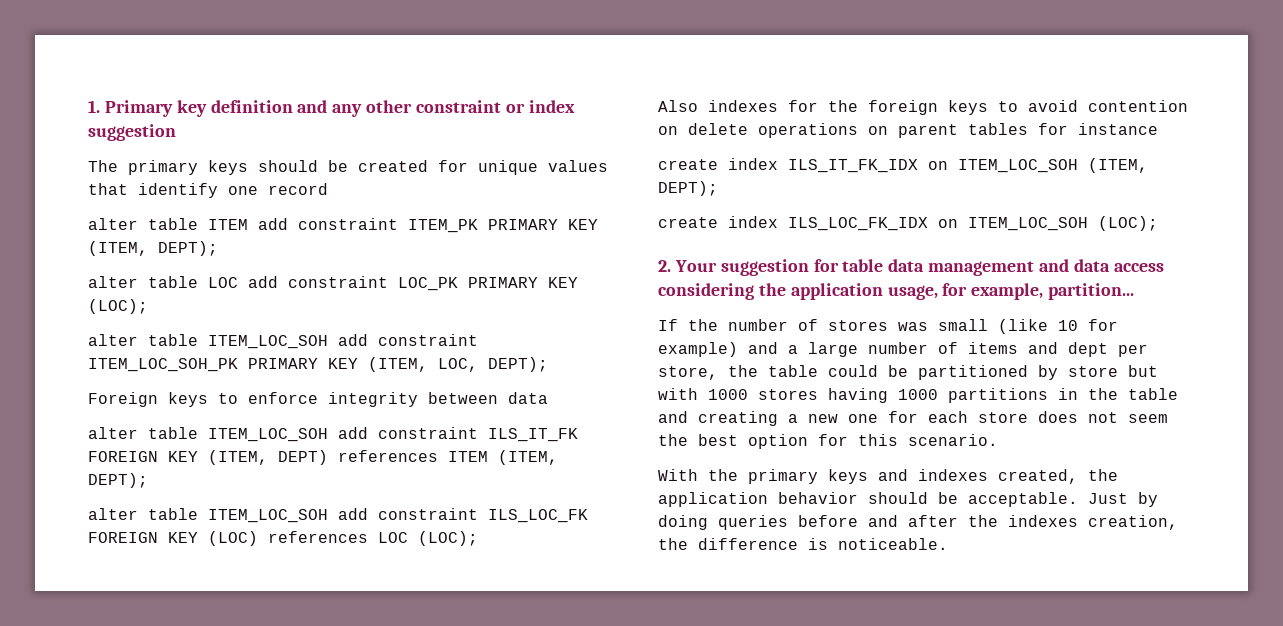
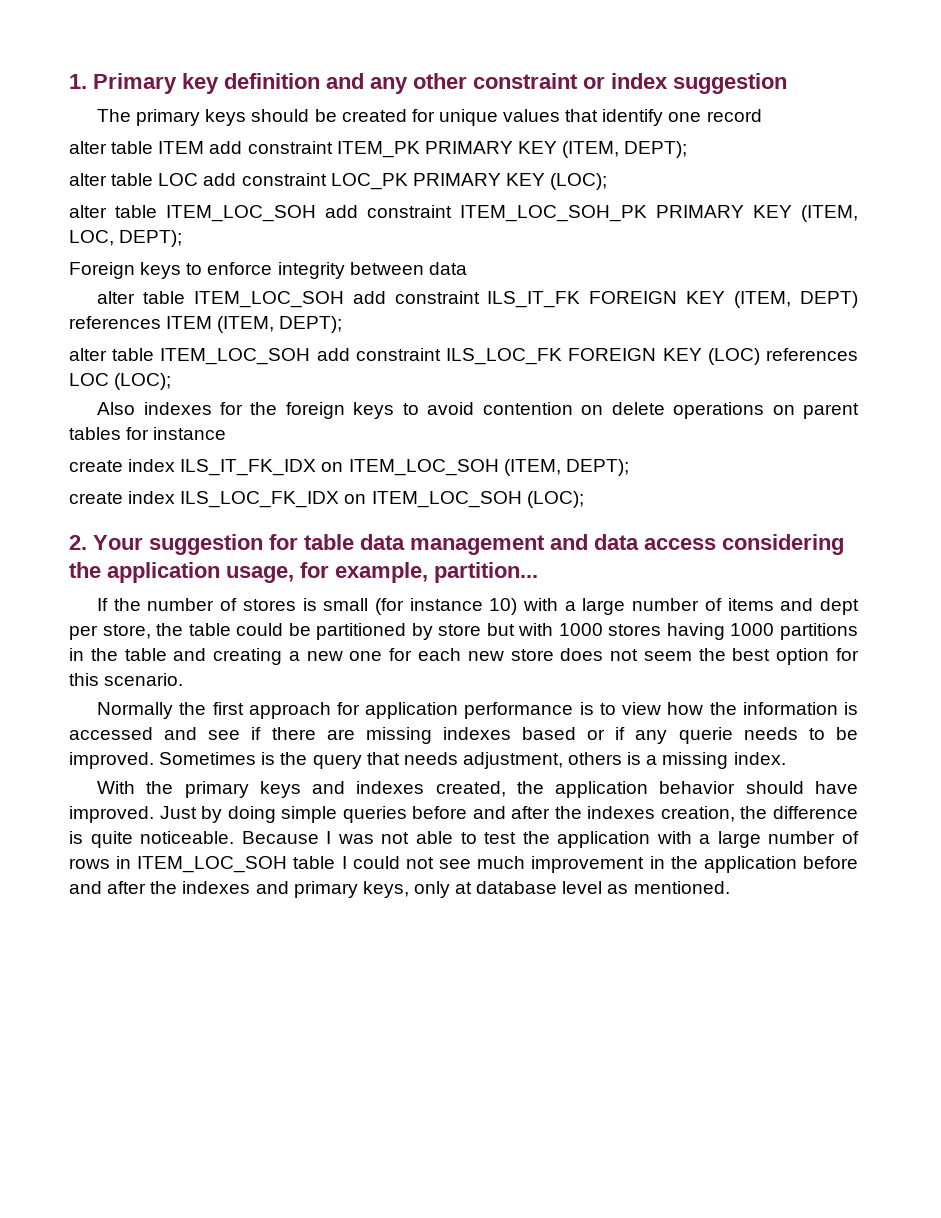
- If the number of stores was small (like 10 for example) and a large number of items and dept per store, the table could be partitioned by store but with 1000 stores having 1000 partitions in the table and creating a new one for each store does not seem the best option for this scenario.
+ If the number of stores is small (for instance 10) with a large number of items and dept per store, the table could be partitioned by store but with 1000 stores having 1000 partitions in the table and creating a new one for each new store does not seem the best option for this scenario.
+ Normally the first approach for application performance is to view how the information is accessed and see if there are missing indexes based or if any querie needs to be improved. Sometimes is the query that needs adjustment, others is a missing index.
- With the primary keys and indexes created, the application behavior should be acceptable.
+ With the primary keys and indexes created, the application behavior should have improved.
- Just by doing queries before and after the indexes creation, the difference is noticeable.
+ Just by doing simple queries before and after the indexes creation, the difference is quite noticeable. Because I was not able to test the application with a large number of rows in ITEM_LOC_SOH table I could not see much improvement in the application before and after the indexes and primary keys, only at database level as mentioned.

